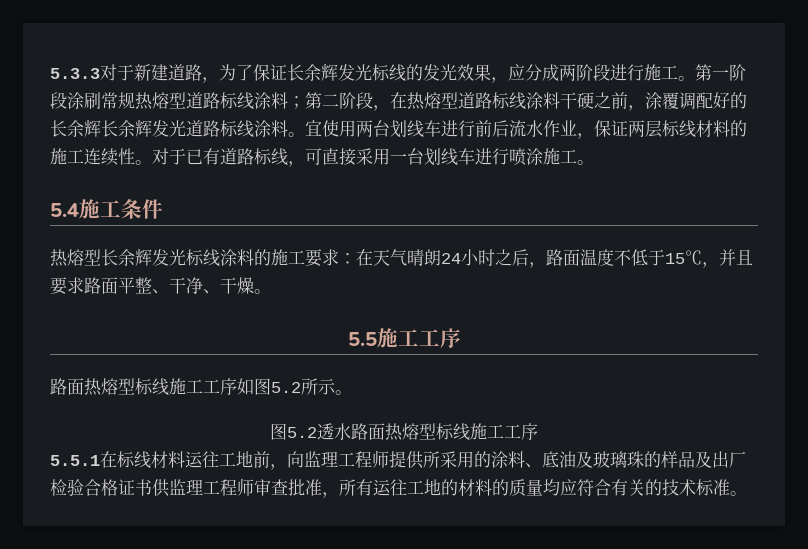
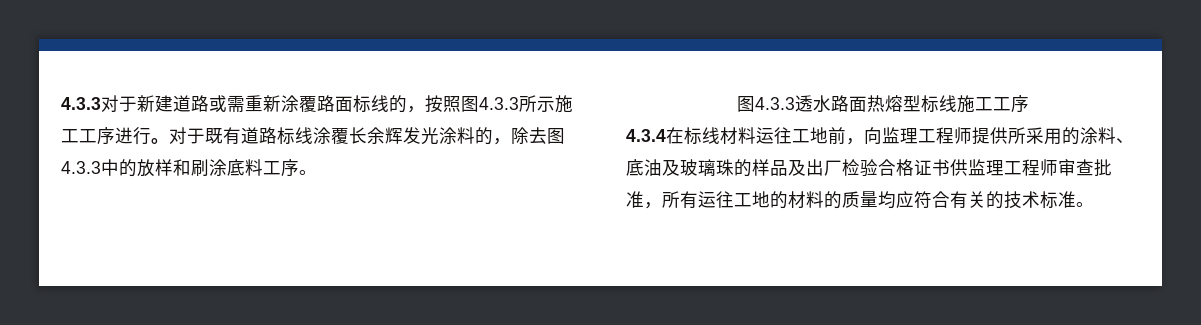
- 5.3.3对于新建道路，为了保证长余辉发光标线的发光效果，应分成两阶段进行施工。第一阶段涂刷常规热熔型道路标线涂料；第二阶段，在热熔型道路标线涂料干硬之前，涂覆调配好的长余辉长余辉发光道路标线涂料。宜使用两台划线车进行前后流水作业，保证两层标线材料的施工连续性。对于已有道路标线，可直接采用一台划线车进行喷涂施工。
- 5.4施工条件
- 热熔型长余辉发光标线涂料的施工要求：在天气晴朗24小时之后，路面温度不低于15℃，并且要求路面平整、干净、干燥。
- 5.5施工工序
- 路面热熔型标线施工工序如图5.2所示。
+ 4.3.3对于新建道路或需重新涂覆路面标线的，按照图4.3.3所示施工工序进行。对于既有道路标线涂覆长余辉发光涂料的，除去图4.3.3中的放样和刷涂底料工序。
- 图5.2透水路面热熔型标线施工工序
+ 图4.3.3透水路面热熔型标线施工工序
- 5.5.1在标线材料运往工地前，向监理工程师提供所采用的涂料、底油及玻璃珠的样品及出厂检验合格证书供监理工程师审查批准，所有运往工地的材料的质量均应符合有关的技术标准。
+ 4.3.4在标线材料运往工地前，向监理工程师提供所采用的涂料、底油及玻璃珠的样品及出厂检验合格证书供监理工程师审查批准，所有运往工地的材料的质量均应符合有关的技术标准。

